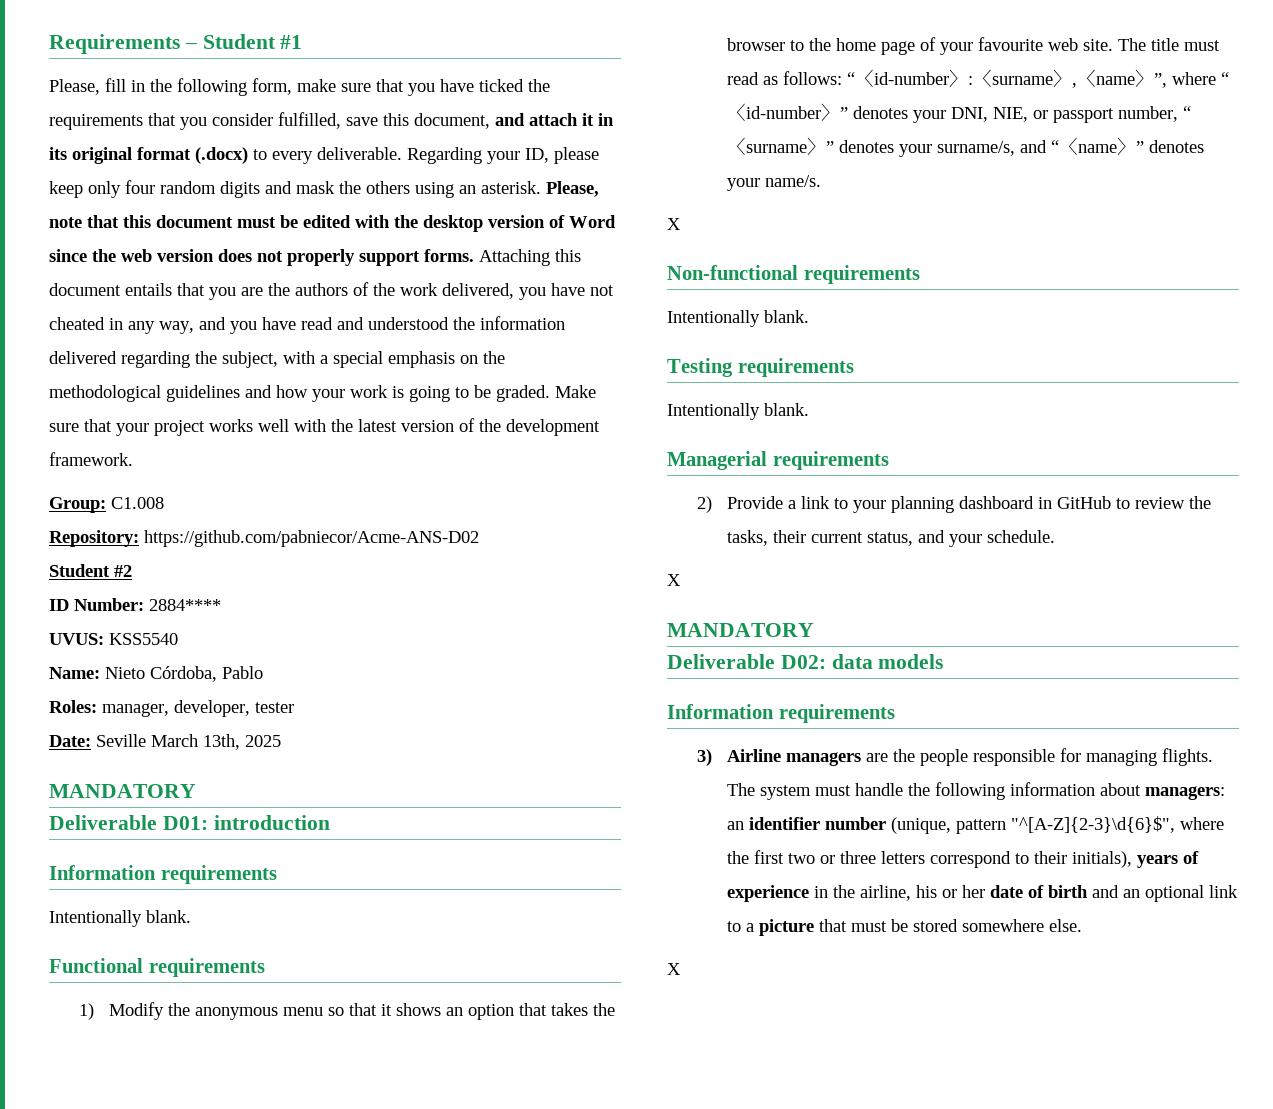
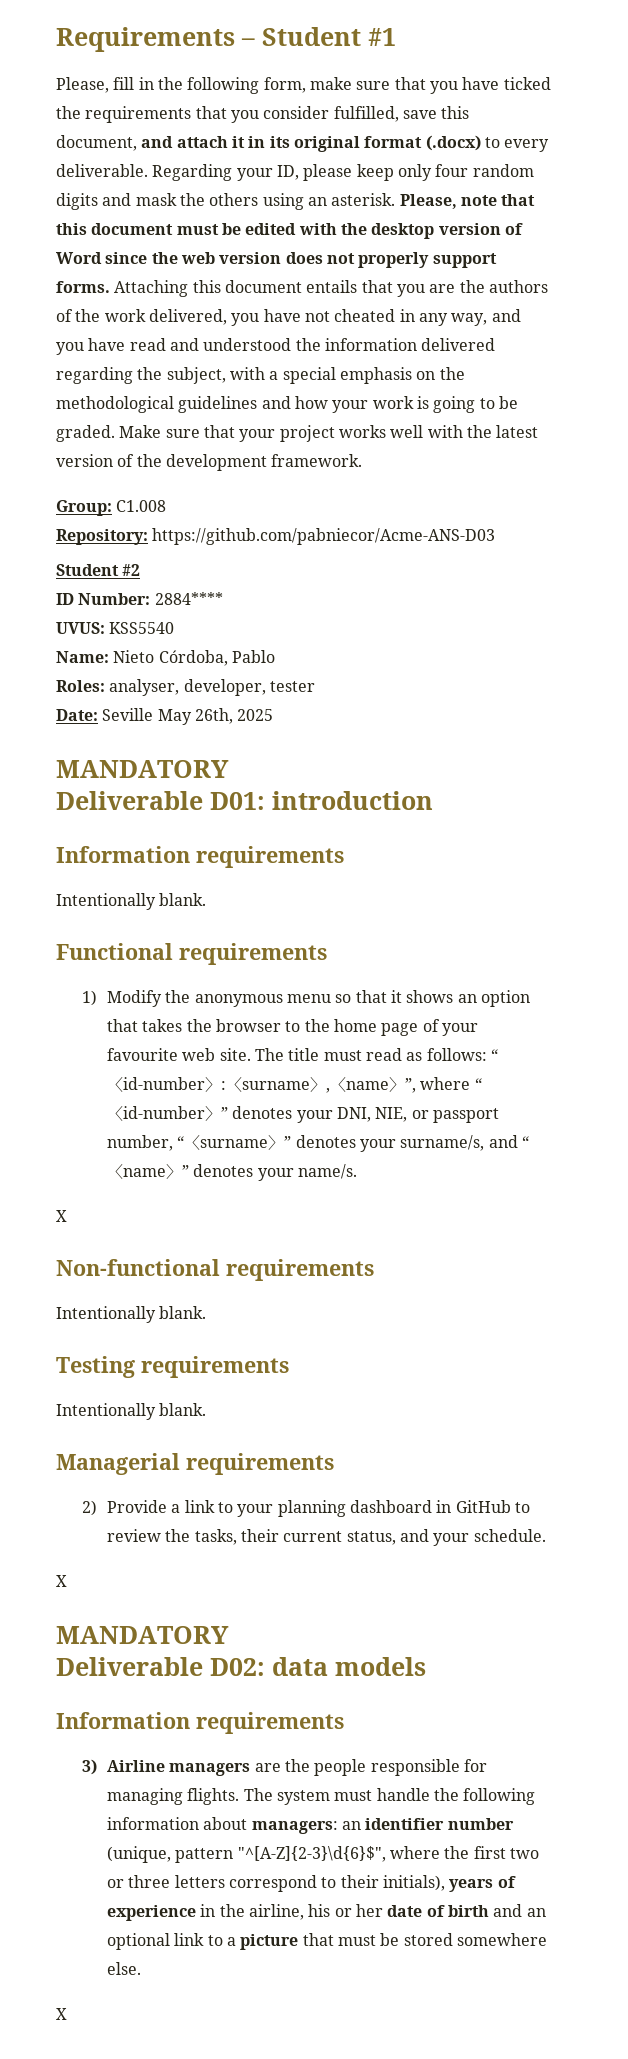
- Repository: https://github.com/pabniecor/Acme-ANS-D02
+ Repository: https://github.com/pabniecor/Acme-ANS-D03
- Roles: manager, developer, tester
+ Roles: analyser, developer, tester
- Date: Seville March 13th, 2025
+ Date: Seville May 26th, 2025

